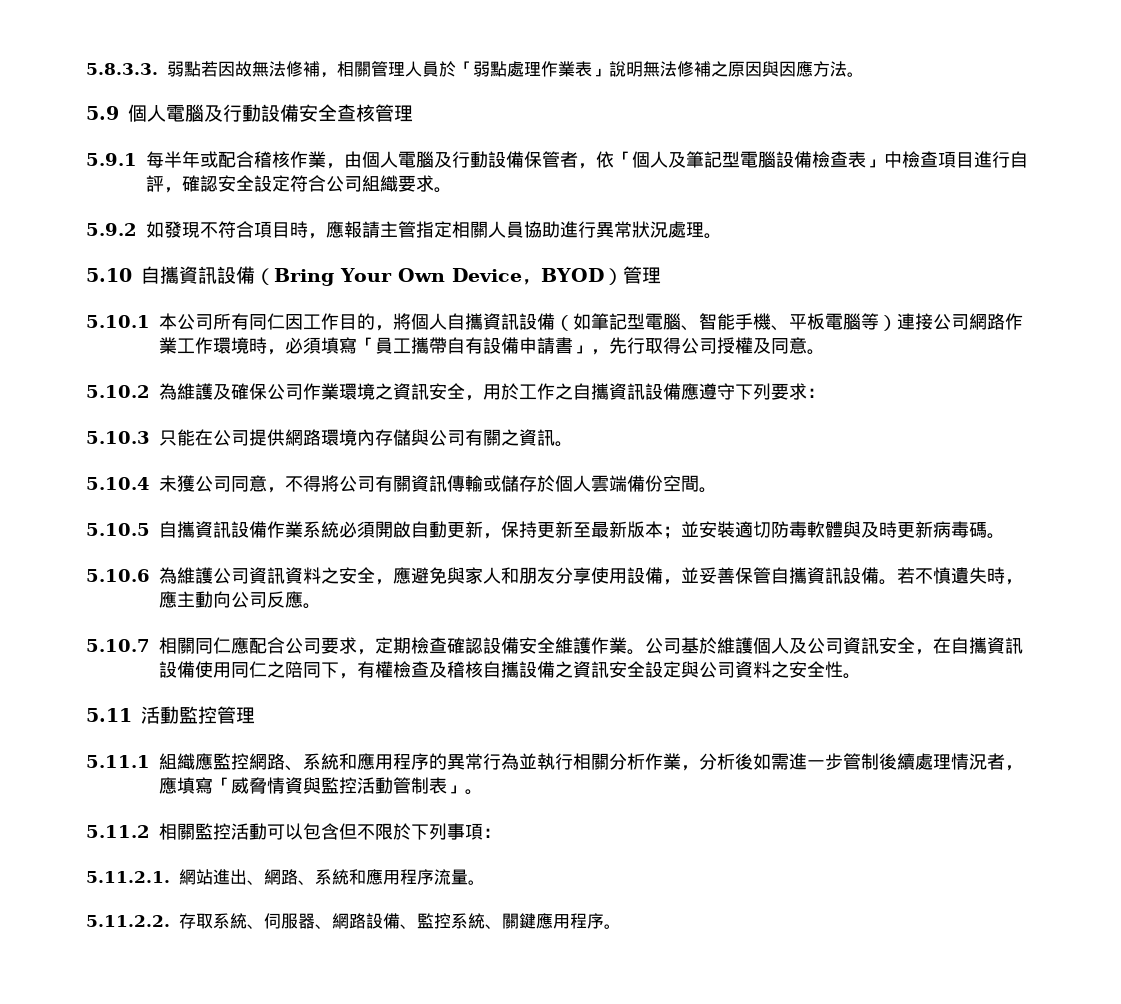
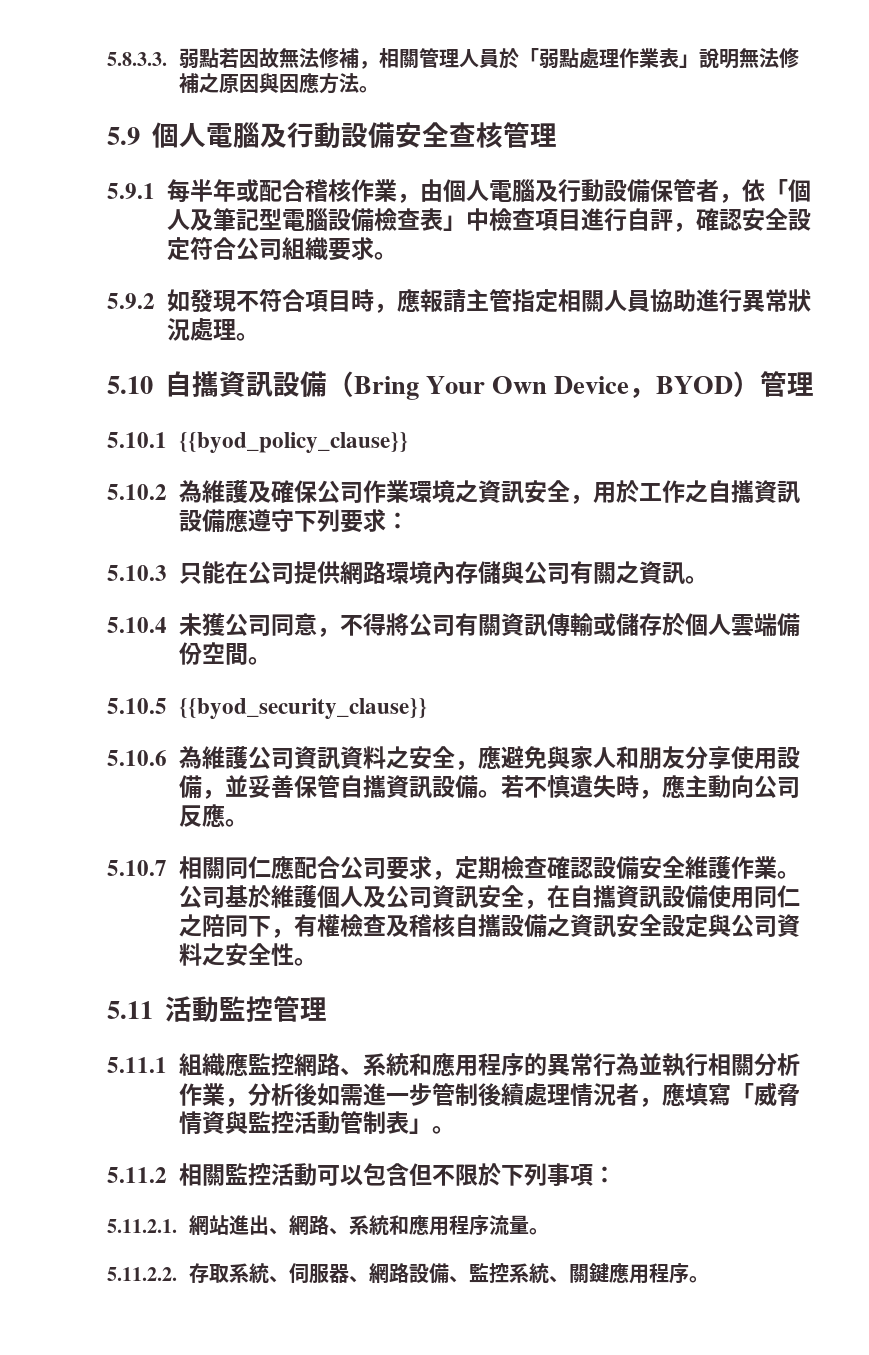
- 5.10.1本公司所有同仁因工作目的，將個人自攜資訊設備（如筆記型電腦、智能手機、平板電腦等）連接公司網路作業工作環境時，必須填寫「員工攜帶自有設備申請書」，先行取得公司授權及同意。
+ 5.10.1 {{byod_policy_clause}}
- 5.10.5自攜資訊設備作業系統必須開啟自動更新，保持更新至最新版本；並安裝適切防毒軟體與及時更新病毒碼。
+ 5.10.5 {{byod_security_clause}}

